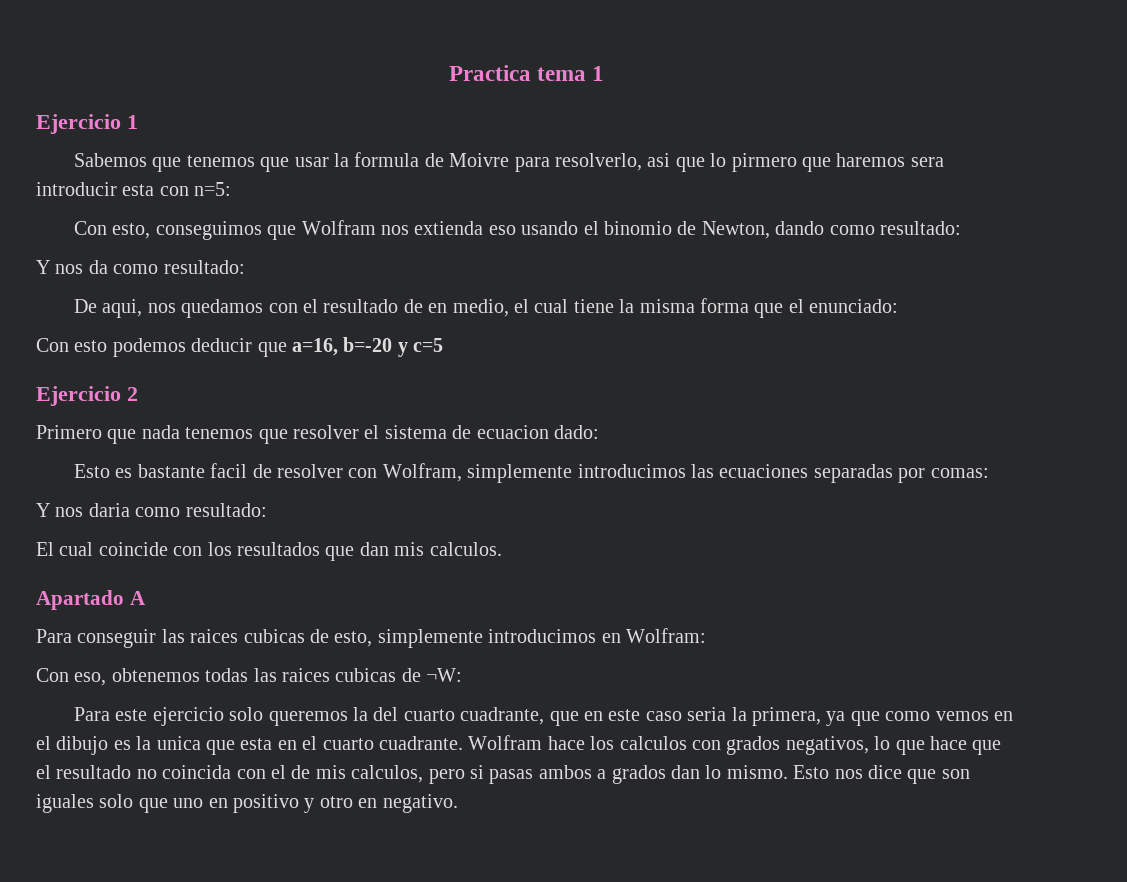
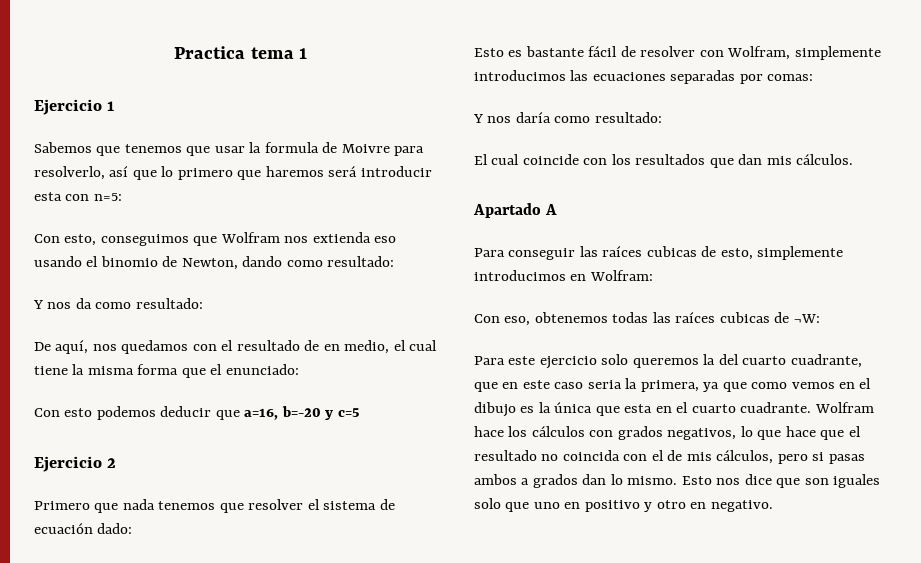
- Sabemos que tenemos que usar la formula de Moivre para resolverlo, asi que lo pirmero que haremos sera introducir esta con n=5:
+ Sabemos que tenemos que usar la formula de Moivre para resolverlo, así que lo primero que haremos será introducir esta con n=5:
- De aqui, nos quedamos con el resultado de en medio, el cual tiene la misma forma que el enunciado:
+ De aquí, nos quedamos con el resultado de en medio, el cual tiene la misma forma que el enunciado:
- Primero que nada tenemos que resolver el sistema de ecuacion dado:
+ Primero que nada tenemos que resolver el sistema de ecuación dado:
- Esto es bastante facil de resolver con Wolfram, simplemente introducimos las ecuaciones separadas por comas:
+ Esto es bastante fácil de resolver con Wolfram, simplemente introducimos las ecuaciones separadas por comas:
- Y nos daria como resultado:
+ Y nos daría como resultado:
- El cual coincide con los resultados que dan mis calculos.
+ El cual coincide con los resultados que dan mis cálculos.
- Para conseguir las raices cubicas de esto, simplemente introducimos en Wolfram:
+ Para conseguir las raíces cubicas de esto, simplemente introducimos en Wolfram:
- Con eso, obtenemos todas las raices cubicas de ¬W:
+ Con eso, obtenemos todas las raíces cubicas de ¬W:
- Para este ejercicio solo queremos la del cuarto cuadrante, que en este caso seria la primera, ya que como vemos en el dibujo es la unica que esta en el cuarto cuadrante.
+ Para este ejercicio solo queremos la del cuarto cuadrante, que en este caso seria la primera, ya que como vemos en el dibujo es la única que esta en el cuarto cuadrante.
- Wolfram hace los calculos con grados negativos, lo que hace que el resultado no coincida con el de mis calculos, pero si pasas ambos a grados dan lo mismo.
+ Wolfram hace los cálculos con grados negativos, lo que hace que el resultado no coincida con el de mis cálculos, pero si pasas ambos a grados dan lo mismo.

